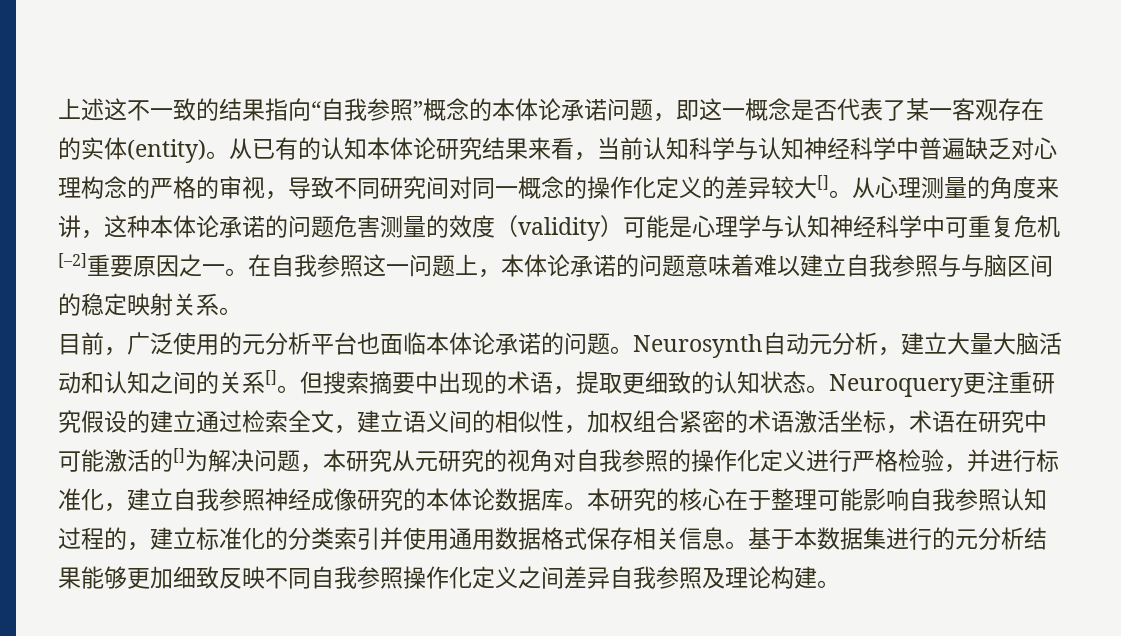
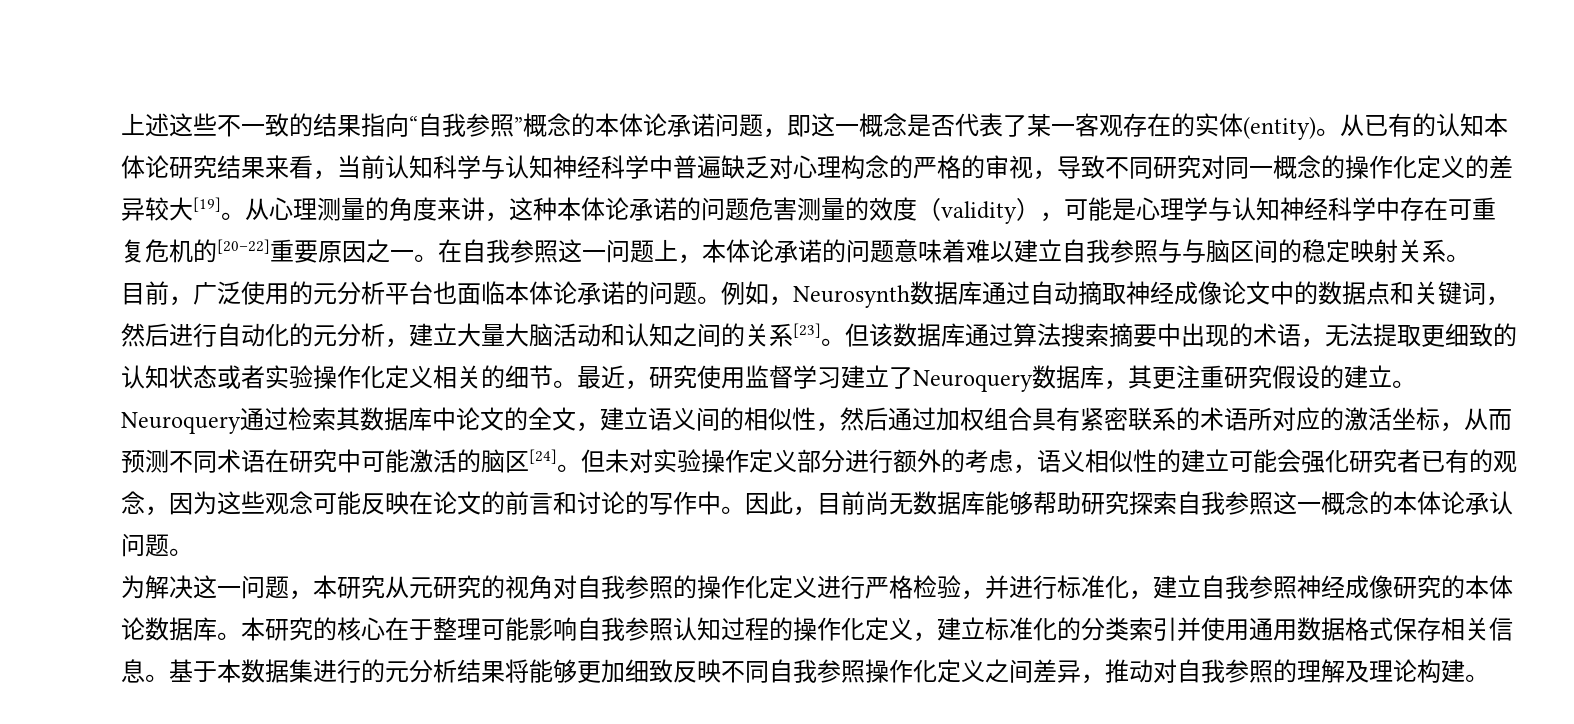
- 上述这不一致的结果指向“自我参照”概念的本体论承诺问题，即这一概念是否代表了某一客观存在的实体(entity)。
+ 上述这些不一致的结果指向“自我参照”概念的本体论承诺问题，即这一概念是否代表了某一客观存在的实体(entity)。
- 从已有的认知本体论研究结果来看，当前认知科学与认知神经科学中普遍缺乏对心理构念的严格的审视，导致不同研究间对同一概念的操作化定义的差异较大[]。
+ 从已有的认知本体论研究结果来看，当前认知科学与认知神经科学中普遍缺乏对心理构念的严格的审视，导致不同研究对同一概念的操作化定义的差异较大[19]。
- 从心理测量的角度来讲，这种本体论承诺的问题危害测量的效度（validity）可能是心理学与认知神经科学中可重复危机[–2]重要原因之一。
+ 从心理测量的角度来讲，这种本体论承诺的问题危害测量的效度（validity），可能是心理学与认知神经科学中存在可重复危机的[20–22]重要原因之一。
- Neurosynth自动元分析，建立大量大脑活动和认知之间的关系[]。但搜索摘要中出现的术语，提取更细致的认知状态。Neuroquery更注重研究假设的建立通过检索全文，建立语义间的相似性，加权组合紧密的术语激活坐标，术语在研究中可能激活的[]为解决问题，本研究从元研究的视角对自我参照的操作化定义进行严格检验，并进行标准化，建立自我参照神经成像研究的本体论数据库。
+ 例如，Neurosynth数据库通过自动摘取神经成像论文中的数据点和关键词，然后进行自动化的元分析，建立大量大脑活动和认知之间的关系[23]。但该数据库通过算法搜索摘要中出现的术语，无法提取更细致的认知状态或者实验操作化定义相关的细节。最近，研究使用监督学习建立了Neuroquery数据库，其更注重研究假设的建立。Neuroquery通过检索其数据库中论文的全文，建立语义间的相似性，然后通过加权组合具有紧密联系的术语所对应的激活坐标，从而预测不同术语在研究中可能激活的脑区[24]。但未对实验操作定义部分进行额外的考虑，语义相似性的建立可能会强化研究者已有的观念，因为这些观念可能反映在论文的前言和讨论的写作中。因此，目前尚无数据库能够帮助研究探索自我参照这一概念的本体论承认问题。
+ 为解决这一问题，本研究从元研究的视角对自我参照的操作化定义进行严格检验，并进行标准化，建立自我参照神经成像研究的本体论数据库。
- 本研究的核心在于整理可能影响自我参照认知过程的，建立标准化的分类索引并使用通用数据格式保存相关信息。
+ 本研究的核心在于整理可能影响自我参照认知过程的操作化定义，建立标准化的分类索引并使用通用数据格式保存相关信息。
- 基于本数据集进行的元分析结果能够更加细致反映不同自我参照操作化定义之间差异自我参照及理论构建。
+ 基于本数据集进行的元分析结果将能够更加细致反映不同自我参照操作化定义之间差异，推动对自我参照的理解及理论构建。

